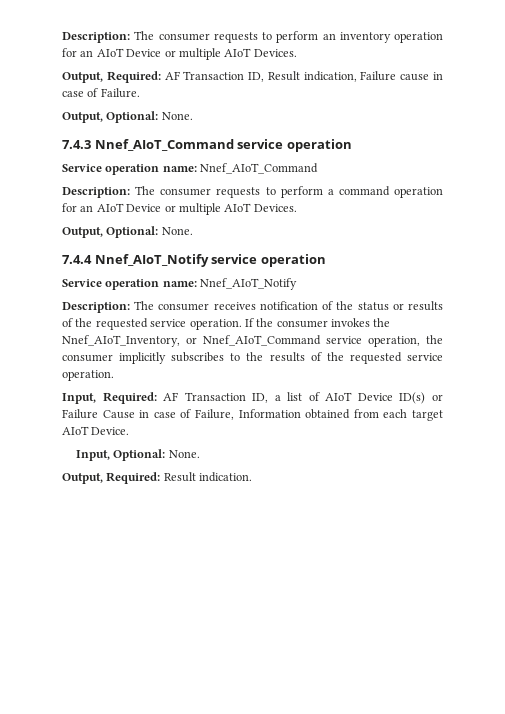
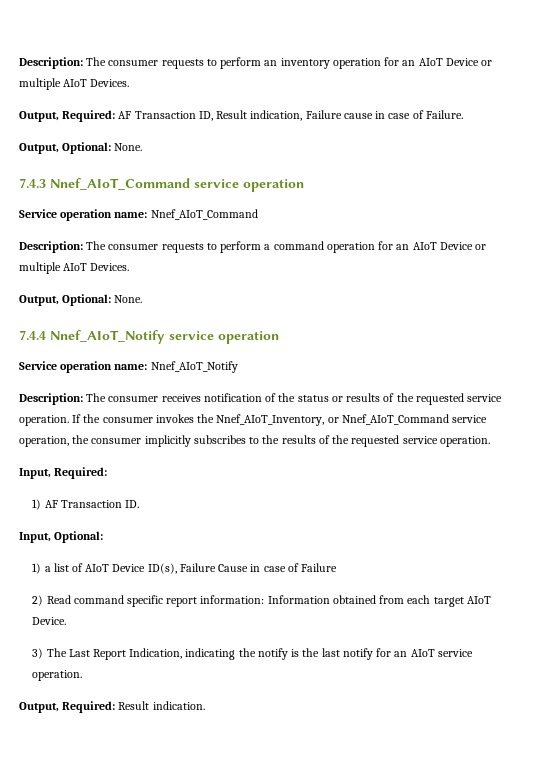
- Input, Required: AF Transaction ID, a list of AIoT Device ID(s) or Failure Cause in case of Failure, Information obtained from each target AIoT Device.
+ Input, Required:
+ 1) AF Transaction ID.
+ Input, Optional:
+ 1) a list of AIoT Device ID(s), Failure Cause in case of Failure
+ 2) Read command specific report information: Information obtained from each target AIoT Device.
- Input, Optional: None.
+ 3) The Last Report Indication, indicating the notify is the last notify for an AIoT service operation.

